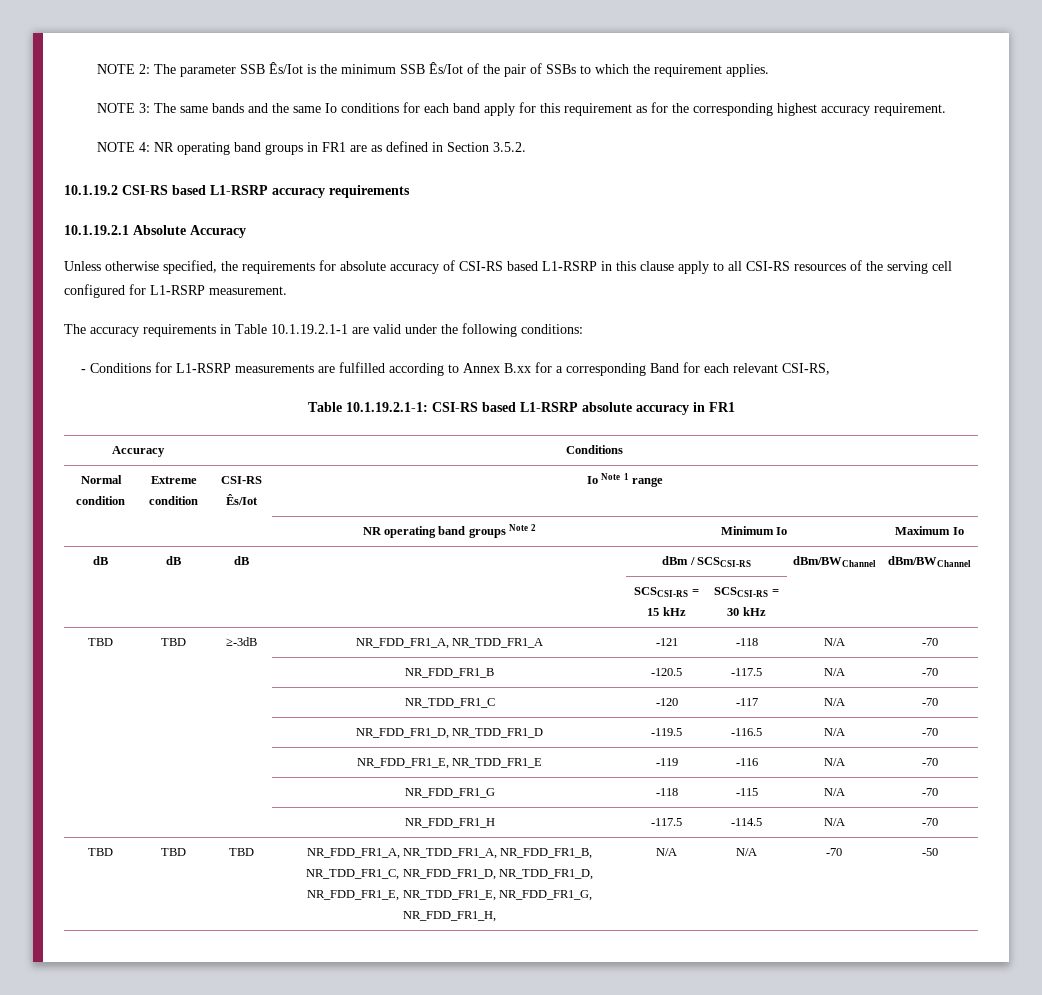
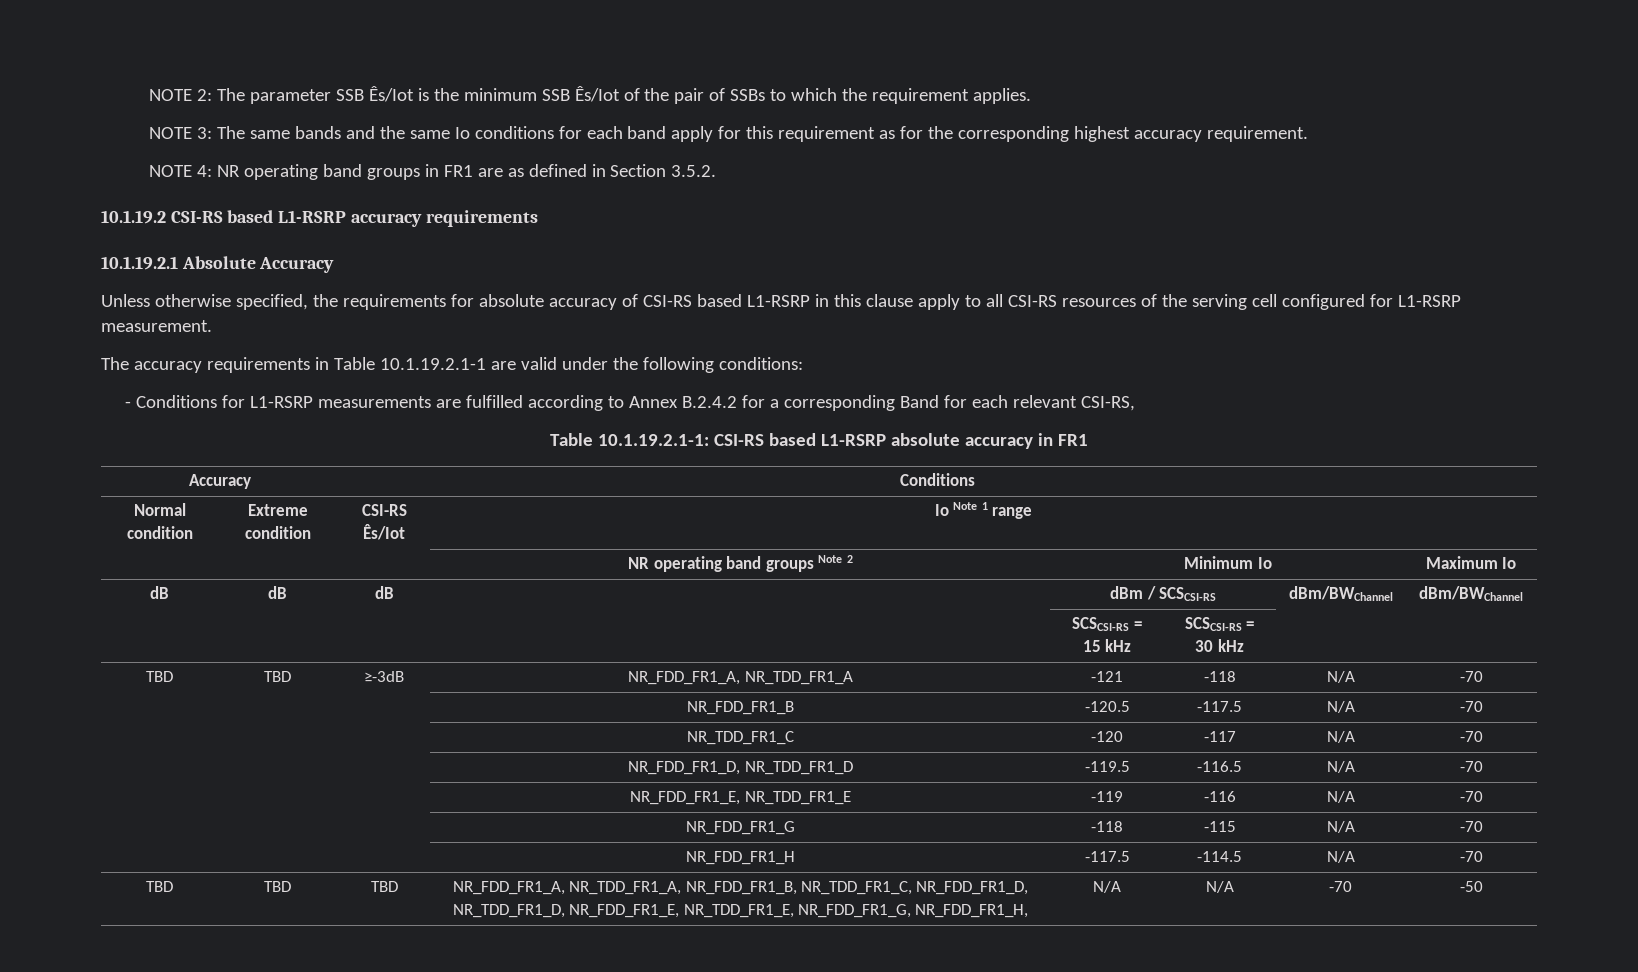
- - Conditions for L1-RSRP measurements are fulfilled according to Annex B.xx for a corresponding Band for each relevant CSI-RS,
+ - Conditions for L1-RSRP measurements are fulfilled according to Annex B.2.4.2 for a corresponding Band for each relevant CSI-RS,

